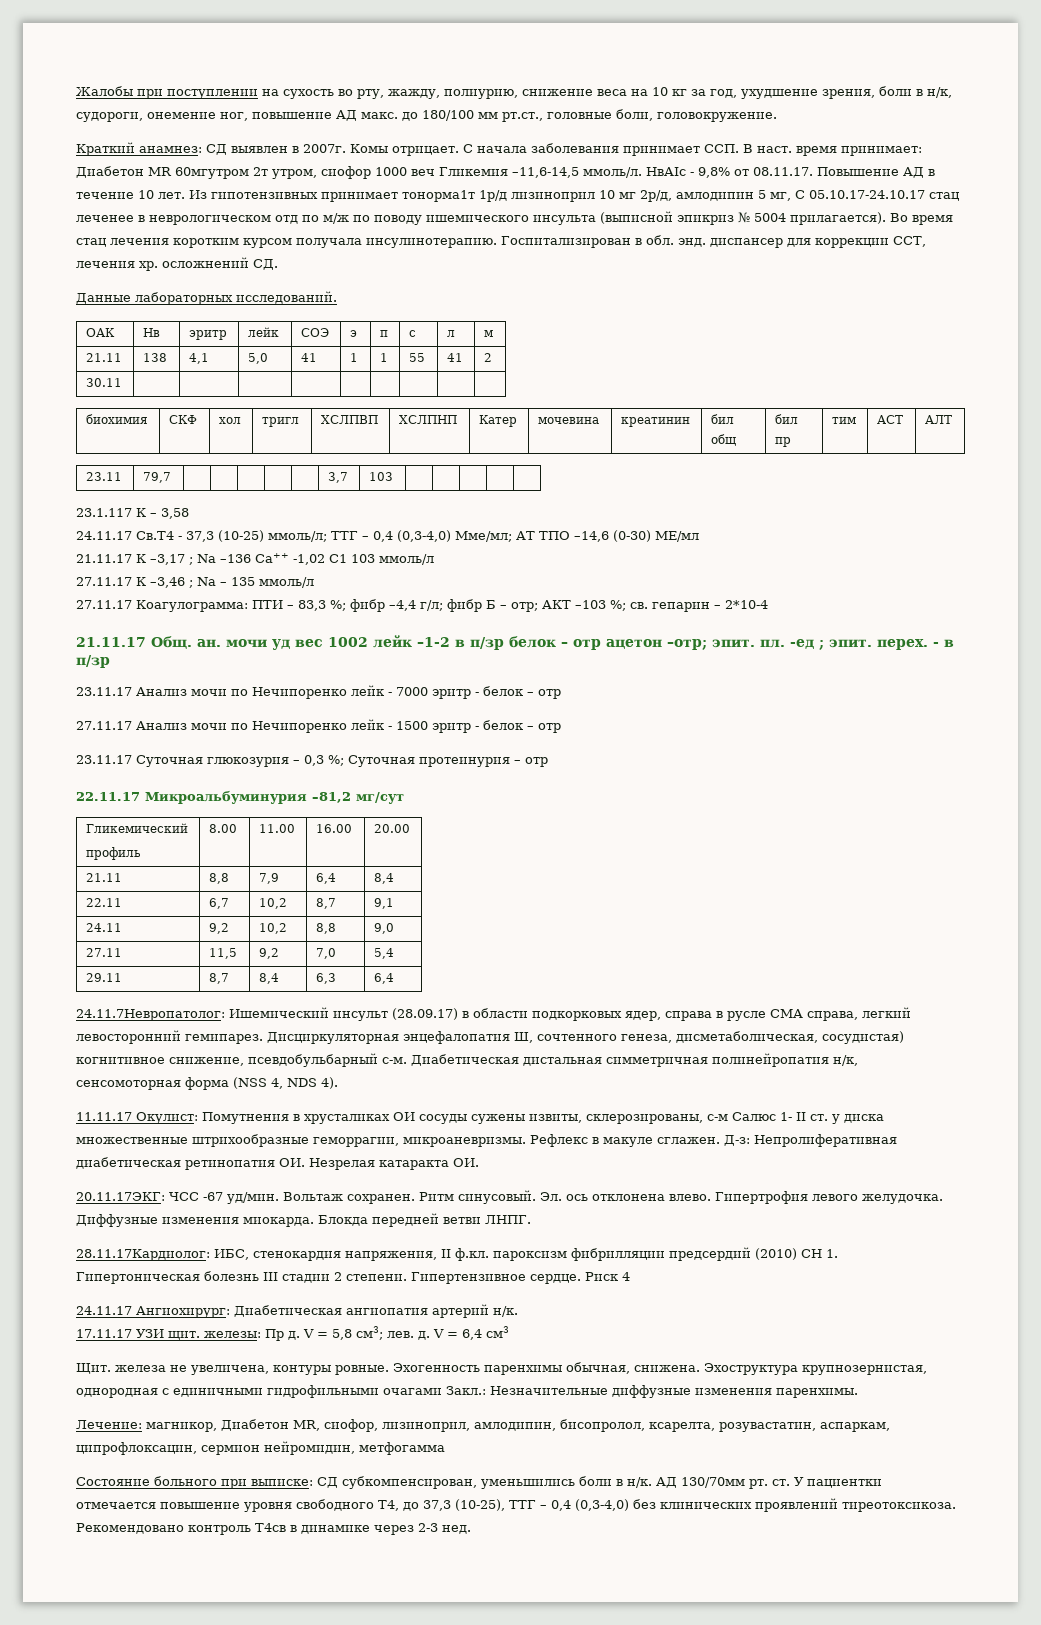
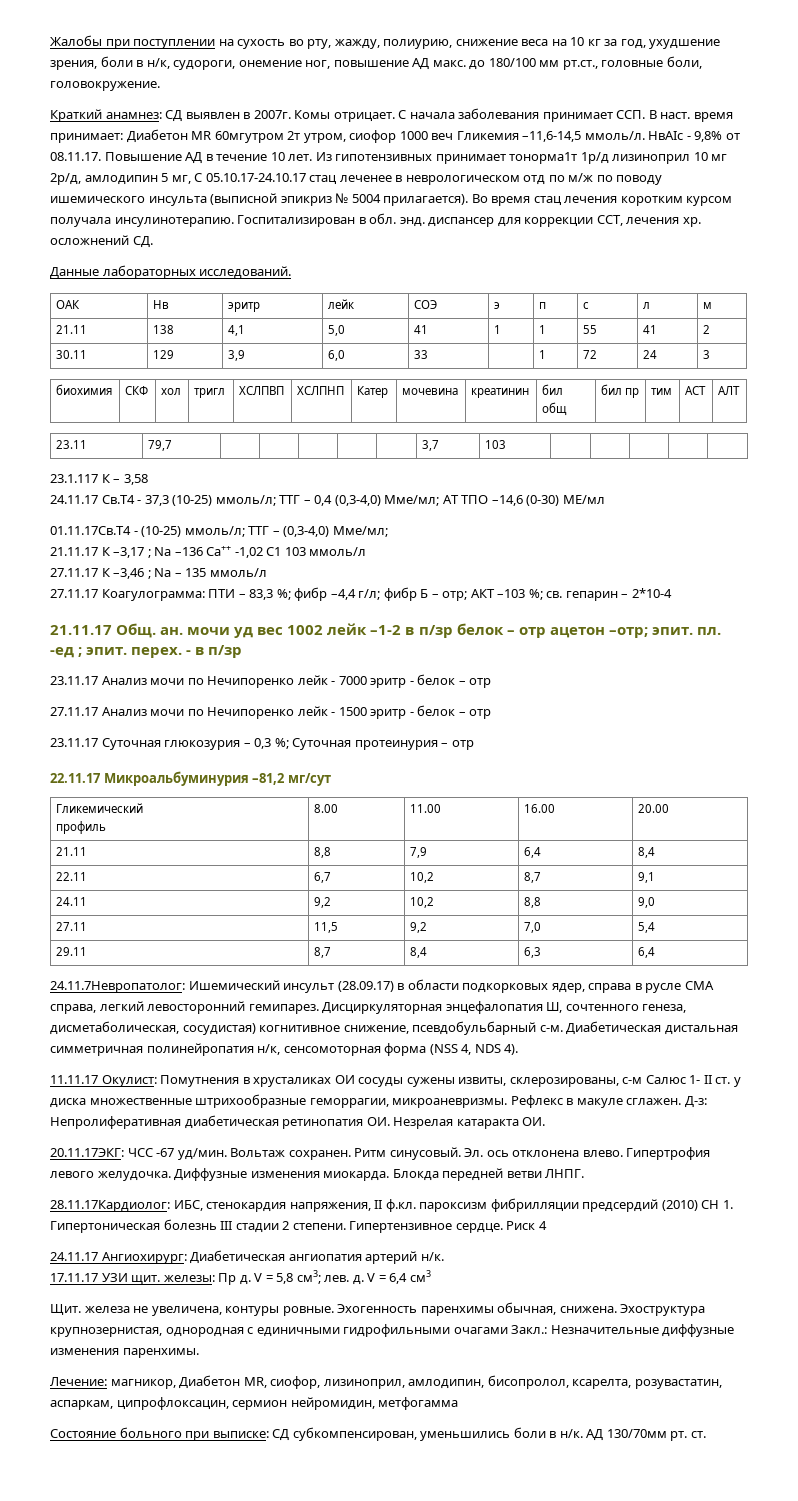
- 30.11 | | | | | | | | |
+ 30.11 | 129 | 3,9 | 6,0 | 33 | | 1 | 72 | 24 | 3
+ 01.11.17Св.Т4 - (10-25) ммоль/л; ТТГ – (0,3-4,0) Мме/мл;
- АД 130/70мм рт. ст. У пациентки отмечается повышение уровня свободного Т4, до 37,3 (10-25), ТТГ – 0,4 (0,3-4,0) без клинических проявлений тиреотоксикоза. Рекомендовано контроль Т4св в динамике через 2-3 нед.
+ АД 130/70мм рт. ст.

